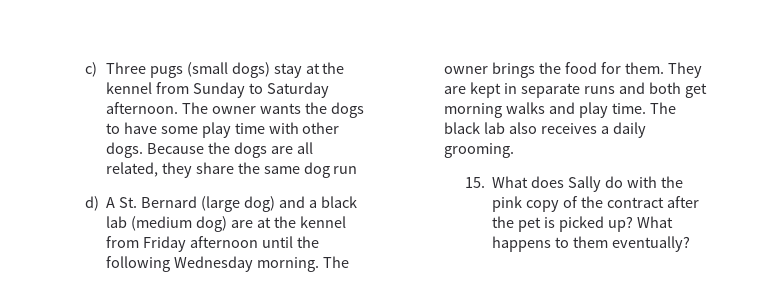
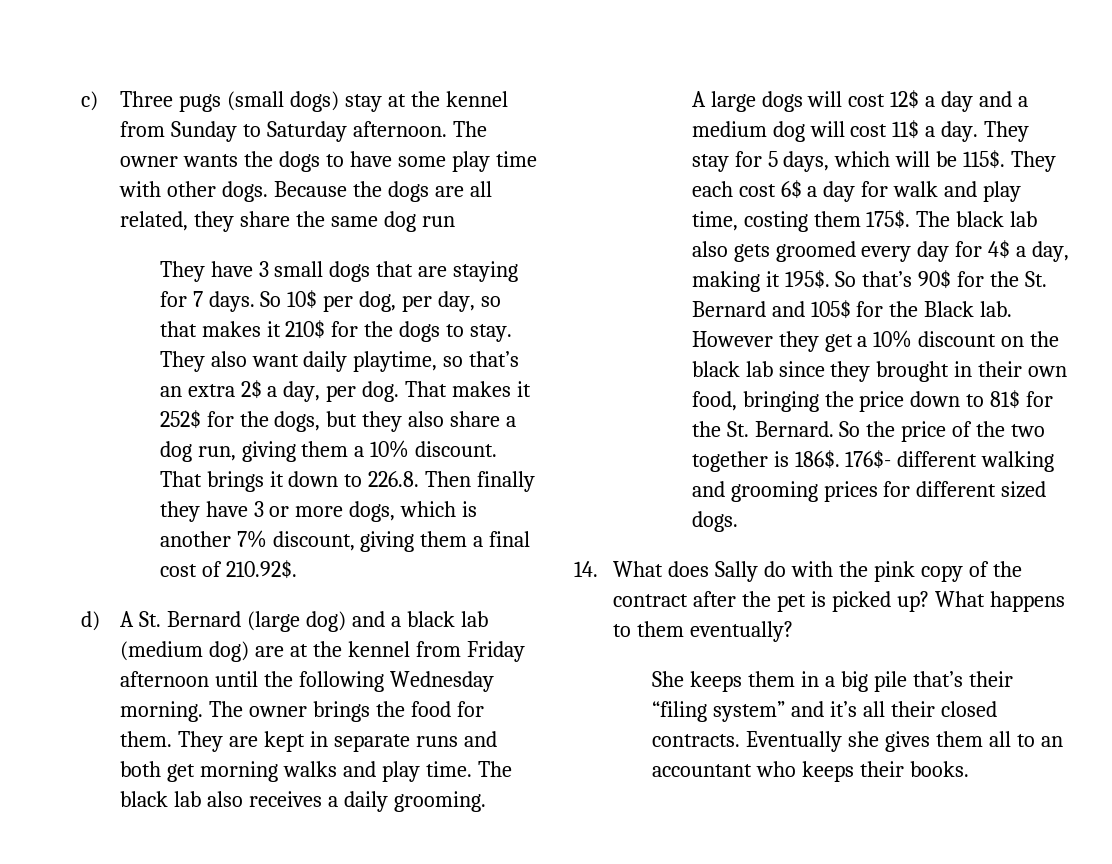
+ They have 3 small dogs that are staying for 7 days. So 10$ per dog, per day, so that makes it 210$ for the dogs to stay. They also want daily playtime, so that’s an extra 2$ a day, per dog. That makes it 252$ for the dogs, but they also share a dog run, giving them a 10% discount. That brings it down to 226.8. Then finally they have 3 or more dogs, which is another 7% discount, giving them a final cost of 210.92$.
- 15. What does Sally do with the pink copy of the contract after the pet is picked up?
+ A large dogs will cost 12$ a day and a medium dog will cost 11$ a day. They stay for 5 days, which will be 115$. They each cost 6$ a day for walk and play time, costing them 175$. The black lab also gets groomed every day for 4$ a day, making it 195$. So that’s 90$ for the St. Bernard and 105$ for the Black lab. However they get a 10% discount on the black lab since they brought in their own food, bringing the price down to 81$ for the St. Bernard. So the price of the two together is 186$. 176$- different walking and grooming prices for different sized dogs.
+ 14. What does Sally do with the pink copy of the contract after the pet is picked up?
+ She keeps them in a big pile that’s their “filing system” and it’s all their closed contracts. Eventually she gives them all to an accountant who keeps their books.

